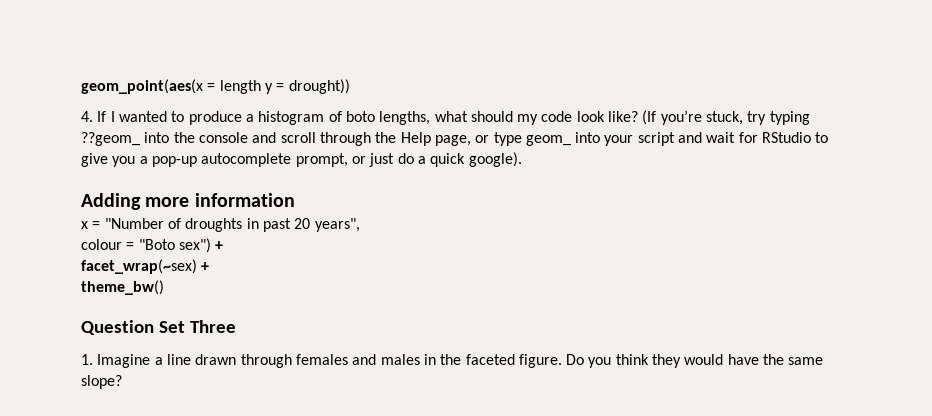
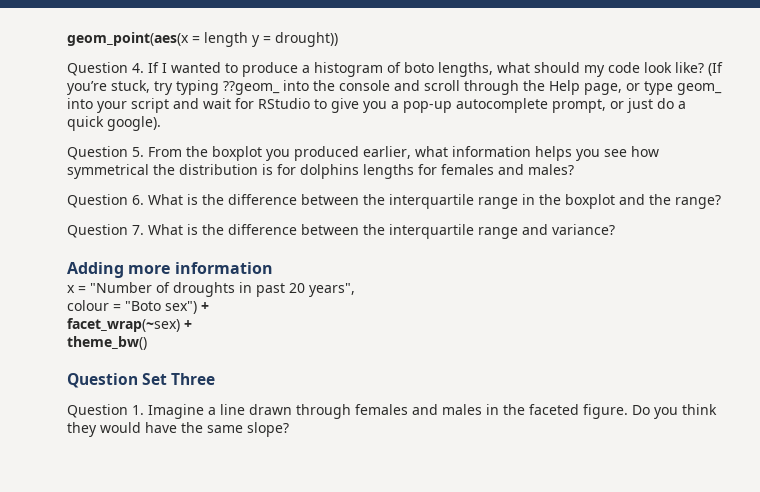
- 4. If I wanted to produce a histogram of boto lengths, what should my code look like?
+ Question 4. If I wanted to produce a histogram of boto lengths, what should my code look like?
+ Question 5. From the boxplot you produced earlier, what information helps you see how symmetrical the distribution is for dolphins lengths for females and males?
+ Question 6. What is the difference between the interquartile range in the boxplot and the range?
+ Question 7. What is the difference between the interquartile range and variance?
- 1. Imagine a line drawn through females and males in the faceted figure.
+ Question 1. Imagine a line drawn through females and males in the faceted figure.

